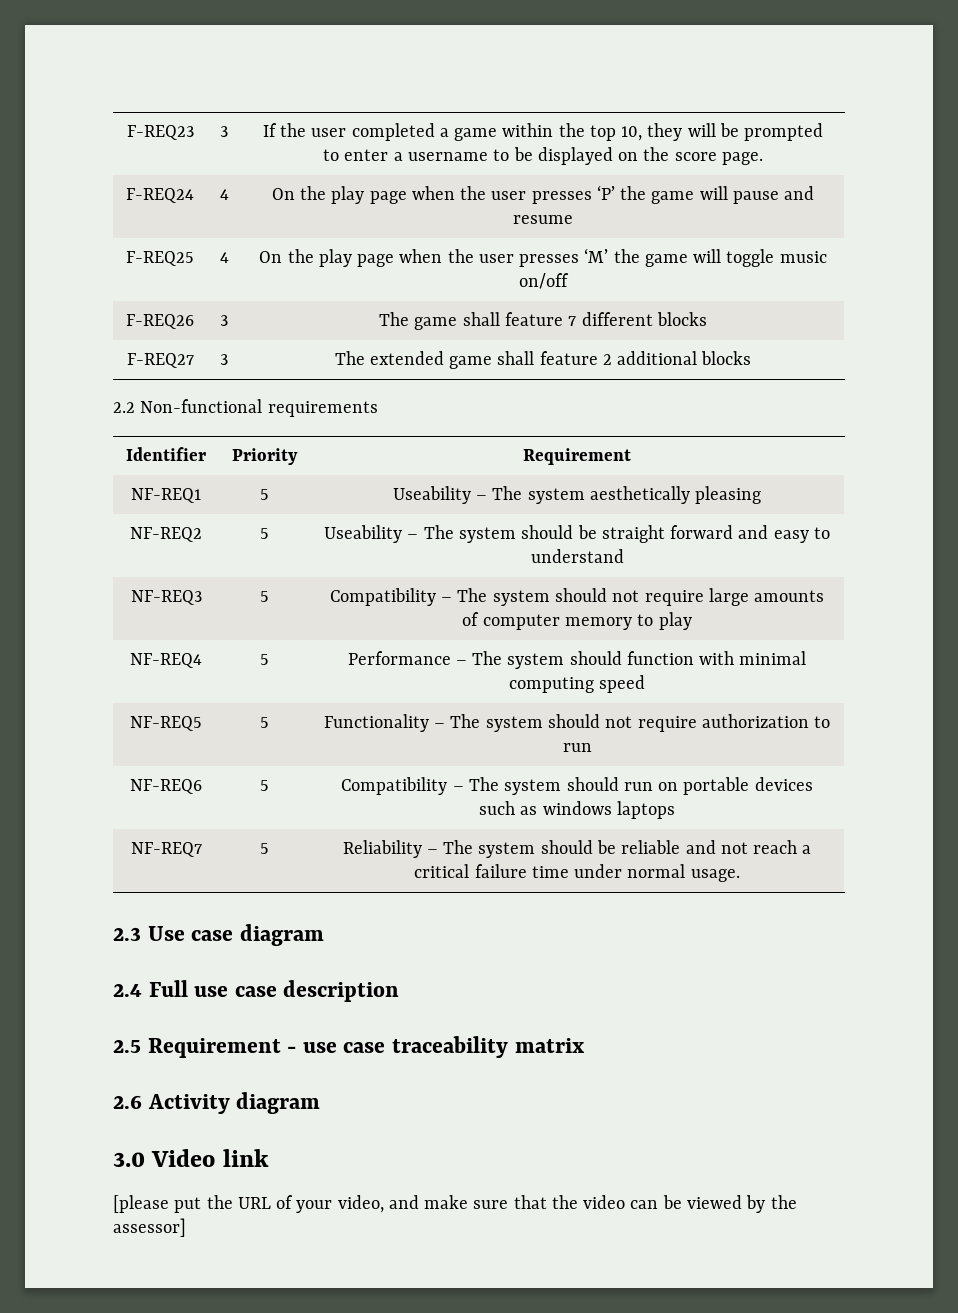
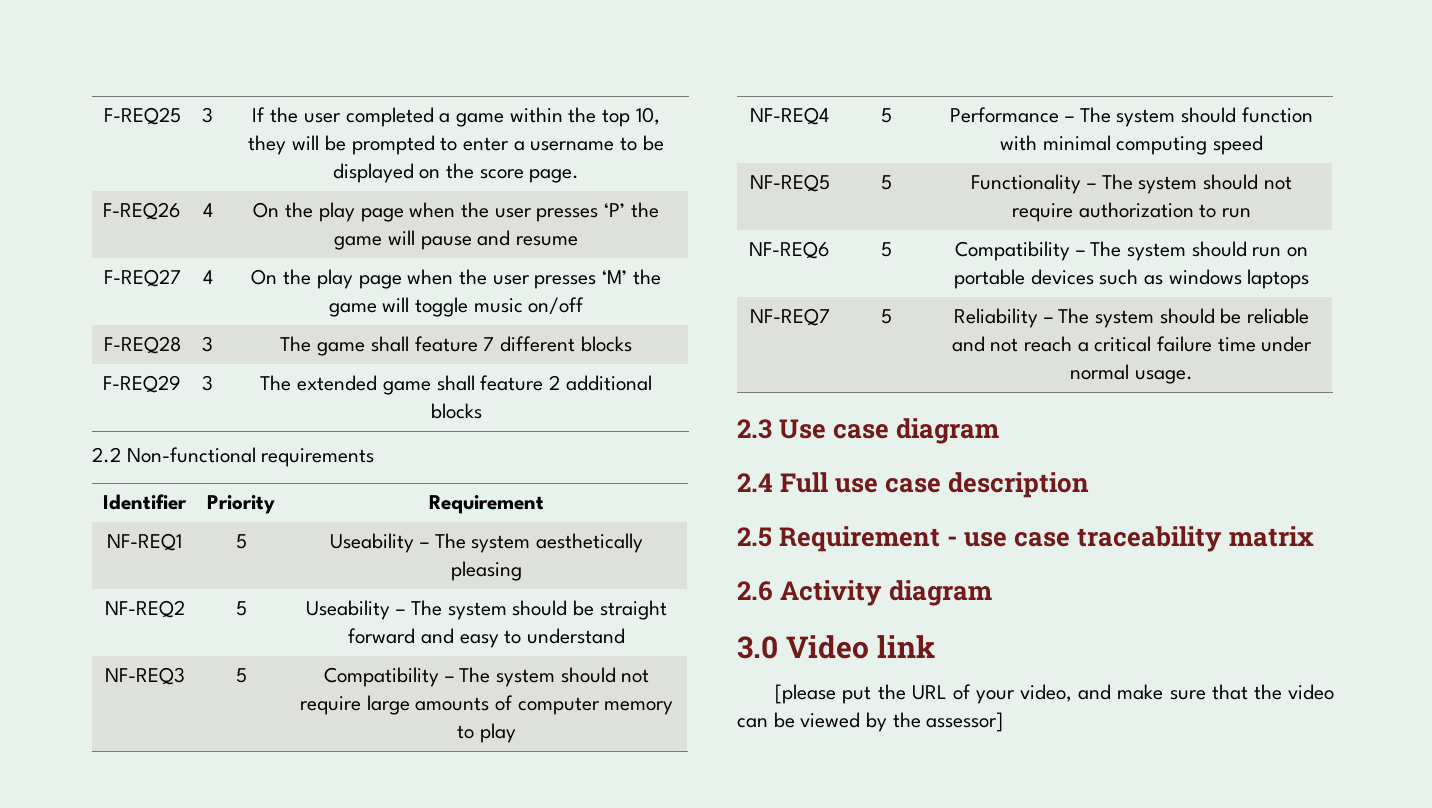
- F-REQ23 | 3 | If the user completed a game within the top 10, they will be prompted to enter a username to be displayed on the score page.
+ F-REQ25 | 3 | If the user completed a game within the top 10, they will be prompted to enter a username to be displayed on the score page.
- F-REQ24 | 4 | On the play page when the user presses ‘P’ the game will pause and resume
+ F-REQ26 | 4 | On the play page when the user presses ‘P’ the game will pause and resume
- F-REQ25 | 4 | On the play page when the user presses ‘M’ the game will toggle music on/off
+ F-REQ27 | 4 | On the play page when the user presses ‘M’ the game will toggle music on/off
- F-REQ26 | 3 | The game shall feature 7 different blocks
+ F-REQ28 | 3 | The game shall feature 7 different blocks
- F-REQ27 | 3 | The extended game shall feature 2 additional blocks
+ F-REQ29 | 3 | The extended game shall feature 2 additional blocks

